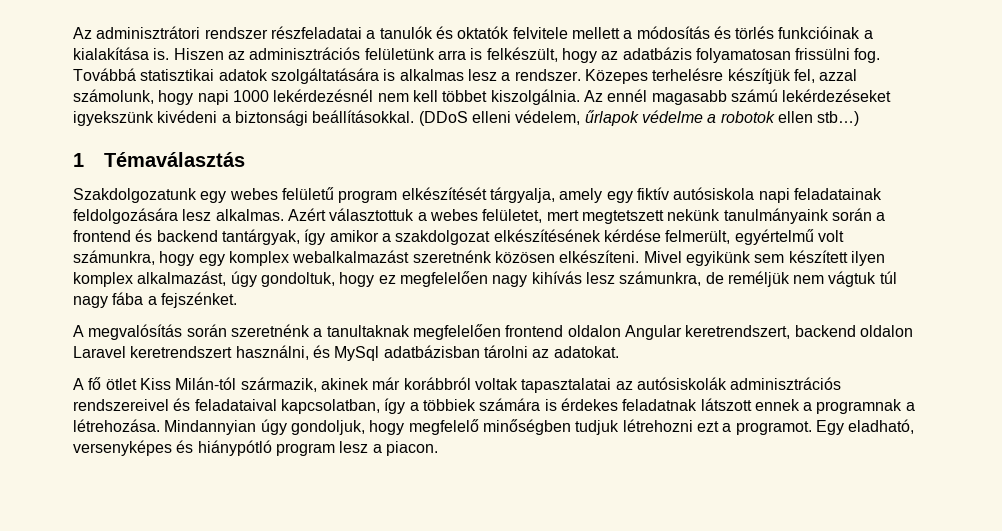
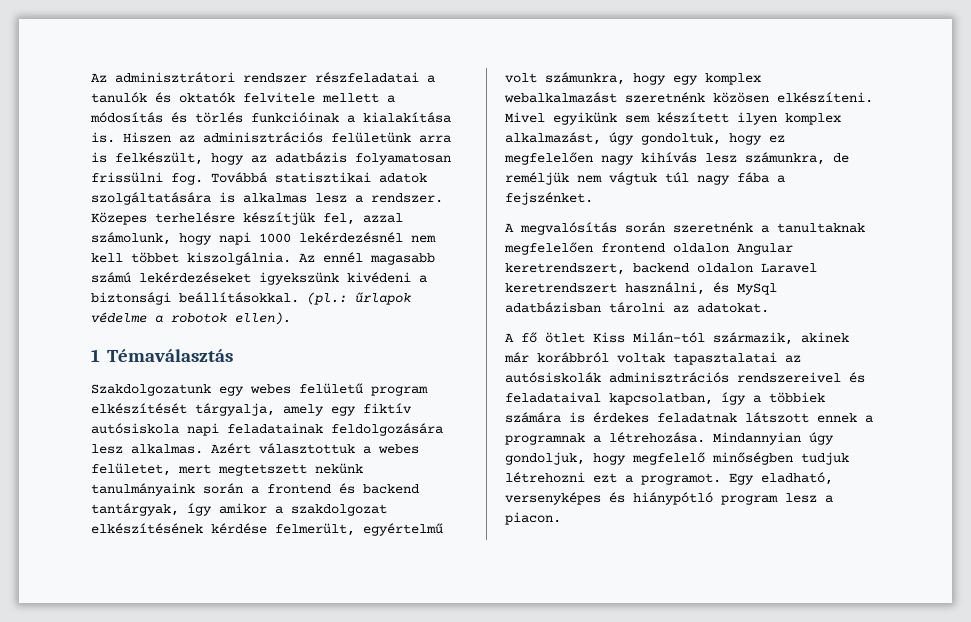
- (DDoS elleni védelem, űrlapok védelme a robotok ellen stb…)
+ (pl.: űrlapok védelme a robotok ellen).

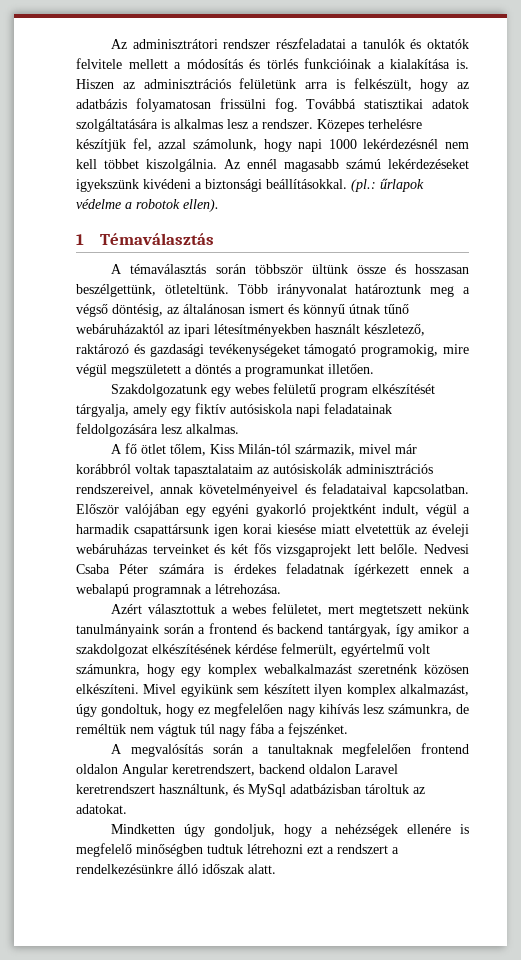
+ A témaválasztás során többször ültünk össze és hosszasan beszélgettünk, ötleteltünk. Több irányvonalat határoztunk meg a végső döntésig, az általánosan ismert és könnyű útnak tűnő webáruházaktól az ipari létesítményekben használt készletező, raktározó és gazdasági tevékenységeket támogató programokig, mire végül megszületett a döntés a programunkat illetően.
- Szakdolgozatunk egy webes felületű program elkészítését tárgyalja, amely egy fiktív autósiskola napi feladatainak feldolgozására lesz alkalmas. Azért választottuk a webes felületet, mert megtetszett nekünk tanulmányaink során a frontend és backend tantárgyak, így amikor a szakdolgozat elkészítésének kérdése felmerült, egyértelmű volt számunkra, hogy egy komplex webalkalmazást szeretnénk közösen elkészíteni.
+ Szakdolgozatunk egy webes felületű program elkészítését tárgyalja, amely egy fiktív autósiskola napi feladatainak feldolgozására lesz alkalmas.
+ A fő ötlet tőlem, Kiss Milán-tól származik, mivel már korábbról voltak tapasztalataim az autósiskolák adminisztrációs rendszereivel, annak követelményeivel és feladataival kapcsolatban. Először valójában egy egyéni gyakorló projektként indult, végül a harmadik csapattársunk igen korai kiesése miatt elvetettük az éveleji webáruházas terveinket és két fős vizsgaprojekt lett belőle. Nedvesi Csaba Péter számára is érdekes feladatnak ígérkezett ennek a webalapú programnak a létrehozása.
+ Azért választottuk a webes felületet, mert megtetszett nekünk tanulmányaink során a frontend és backend tantárgyak, így amikor a szakdolgozat elkészítésének kérdése felmerült, egyértelmű volt számunkra, hogy egy komplex webalkalmazást szeretnénk közösen elkészíteni.
- Mivel egyikünk sem készített ilyen komplex alkalmazást, úgy gondoltuk, hogy ez megfelelően nagy kihívás lesz számunkra, de reméljük nem vágtuk túl nagy fába a fejszénket.
+ Mivel egyikünk sem készített ilyen komplex alkalmazást, úgy gondoltuk, hogy ez megfelelően nagy kihívás lesz számunkra, de reméltük nem vágtuk túl nagy fába a fejszénket.
- A megvalósítás során szeretnénk a tanultaknak megfelelően frontend oldalon Angular keretrendszert, backend oldalon Laravel keretrendszert használni, és MySql adatbázisban tárolni az adatokat.
+ A megvalósítás során a tanultaknak megfelelően frontend oldalon Angular keretrendszert, backend oldalon Laravel keretrendszert használtunk, és MySql adatbázisban tároltuk az adatokat.
- A fő ötlet Kiss Milán-tól származik, akinek már korábbról voltak tapasztalatai az autósiskolák adminisztrációs rendszereivel és feladataival kapcsolatban, így a többiek számára is érdekes feladatnak látszott ennek a programnak a létrehozása. Mindannyian úgy gondoljuk, hogy megfelelő minőségben tudjuk létrehozni ezt a programot. Egy eladható, versenyképes és hiánypótló program lesz a piacon.
+ Mindketten úgy gondoljuk, hogy a nehézségek ellenére is megfelelő minőségben tudtuk létrehozni ezt a rendszert a rendelkezésünkre álló időszak alatt.

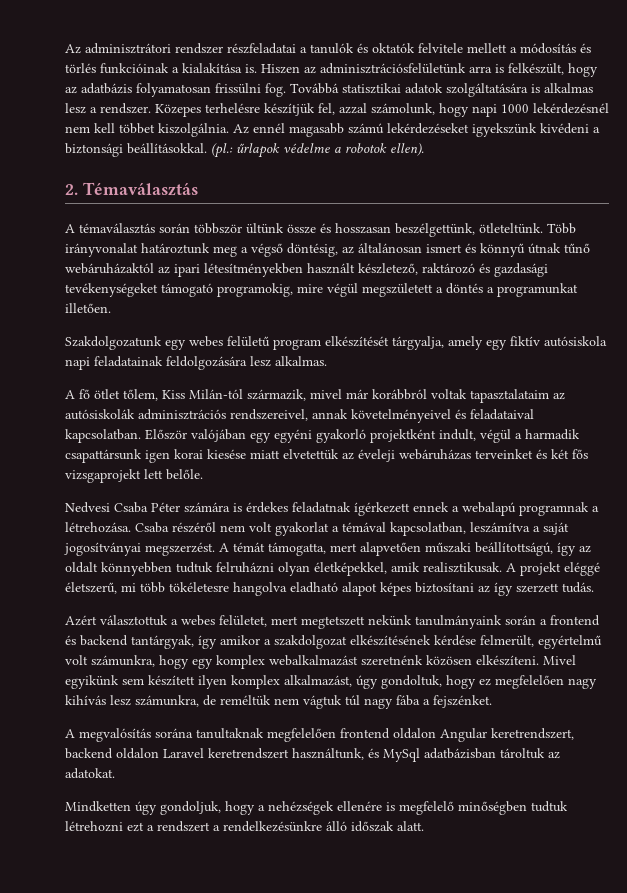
- Hiszen az adminisztrációs felületünk arra is felkészült, hogy az adatbázis folyamatosan frissülni fog.
+ Hiszen az adminisztrációsfelületünk arra is felkészült, hogy az adatbázis folyamatosan frissülni fog.
- 1 Témaválasztás
+ 2. Témaválasztás
- Először valójában egy egyéni gyakorló projektként indult, végül a harmadik csapattársunk igen korai kiesése miatt elvetettük az éveleji webáruházas terveinket és két fős vizsgaprojekt lett belőle. Nedvesi Csaba Péter számára is érdekes feladatnak ígérkezett ennek a webalapú programnak a létrehozása.
+ Először valójában egy egyéni gyakorló projektként indult, végül a harmadik csapattársunk igen korai kiesése miatt elvetettük az éveleji webáruházas terveinket és két fős vizsgaprojekt lett belőle.
+ Nedvesi Csaba Péter számára is érdekes feladatnak ígérkezett ennek a webalapú programnak a létrehozása. Csaba részéről nem volt gyakorlat a témával kapcsolatban, leszámítva a saját jogosítványai megszerzést. A témát támogatta, mert alapvetően műszaki beállítottságú, így az oldalt könnyebben tudtuk felruházni olyan életképekkel, amik realisztikusak. A projekt eléggé életszerű, mi több tökéletesre hangolva eladható alapot képes biztosítani az így szerzett tudás.
- A megvalósítás során a tanultaknak megfelelően frontend oldalon Angular keretrendszert, backend oldalon Laravel keretrendszert használtunk, és MySql adatbázisban tároltuk az adatokat.
+ A megvalósítás sorána tanultaknak megfelelően frontend oldalon Angular keretrendszert, backend oldalon Laravel keretrendszert használtunk, és MySql adatbázisban tároltuk az adatokat.

